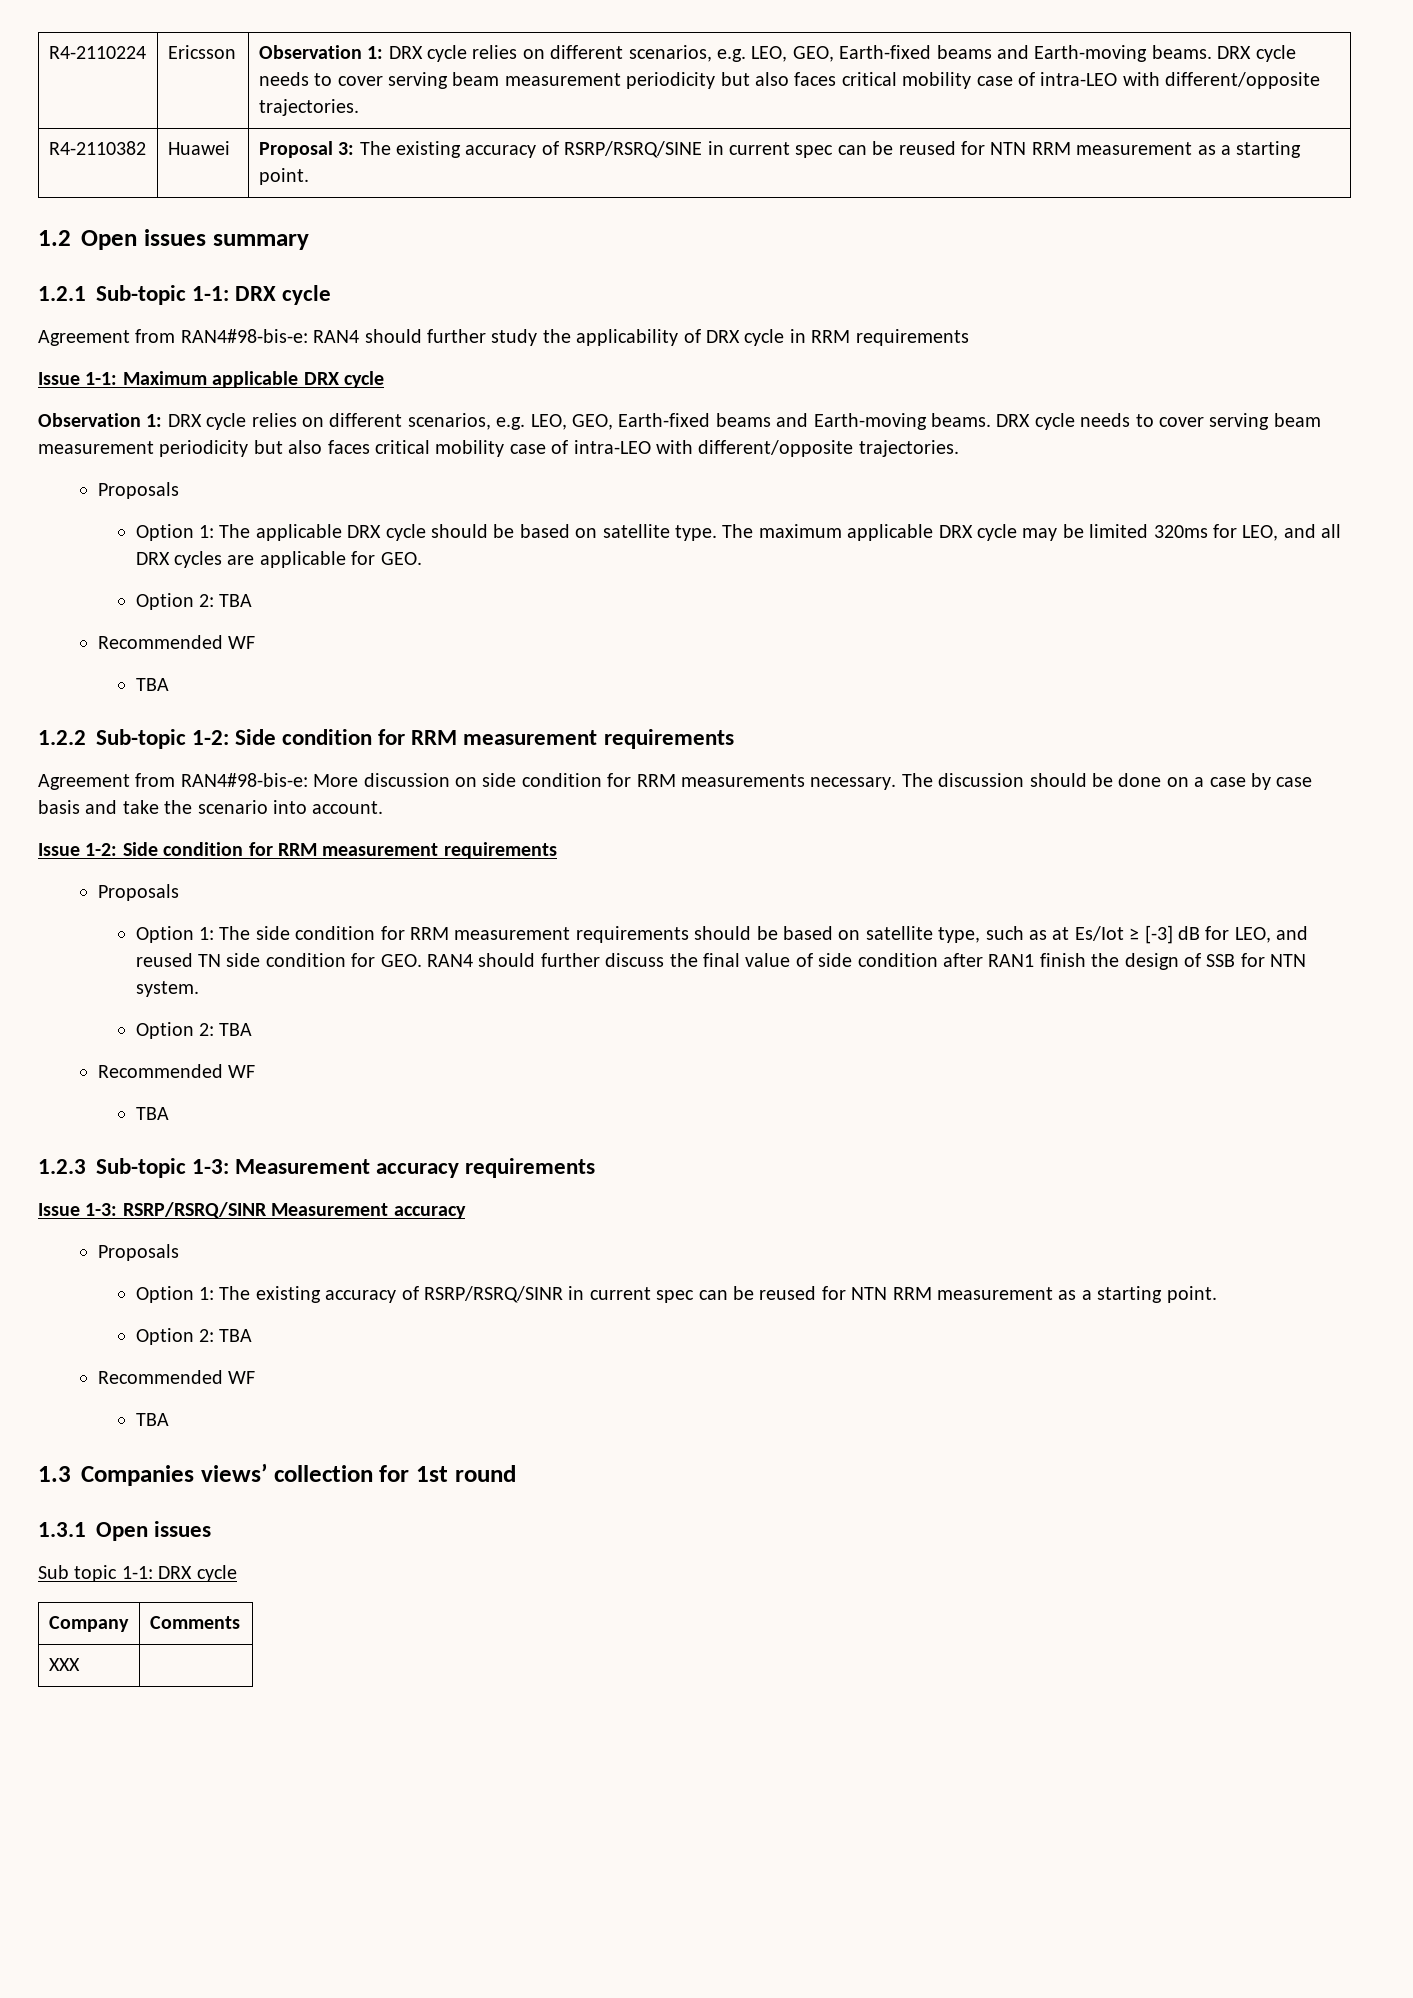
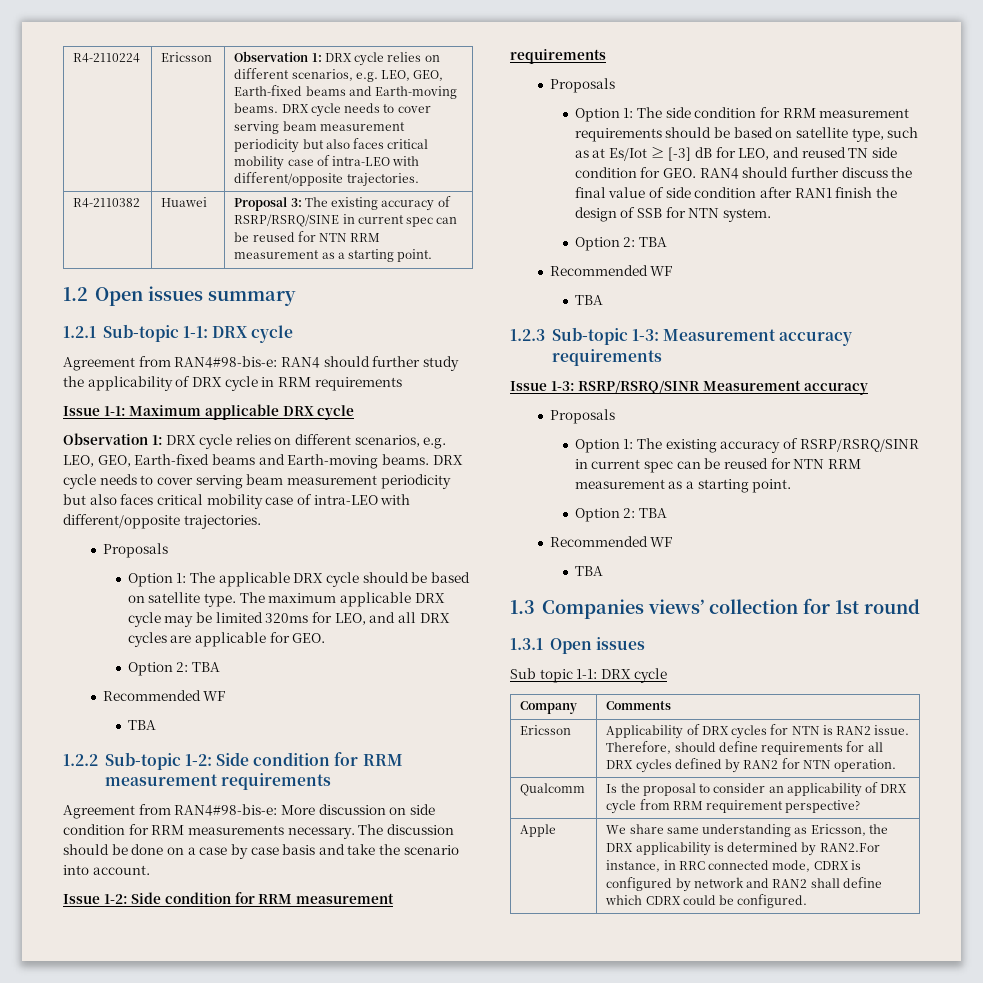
- XXX |
+ Ericsson | Applicability of DRX cycles for NTN is RAN2 issue. Therefore, should define requirements for all DRX cycles defined by RAN2 for NTN operation.
+ Qualcomm | Is the proposal to consider an applicability of DRX cycle from RRM requirement perspective?
+ Apple | We share same understanding as Ericsson, the DRX applicability is determined by RAN2.For instance, in RRC connected mode, CDRX is configured by network and RAN2 shall define which CDRX could be configured.

